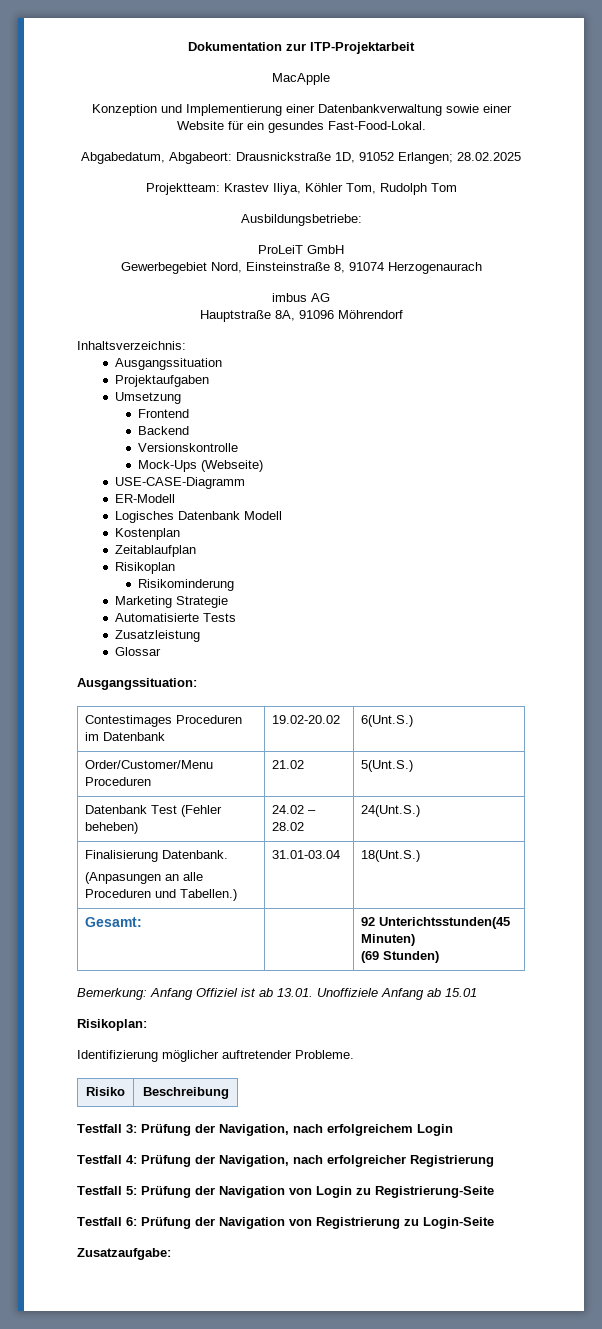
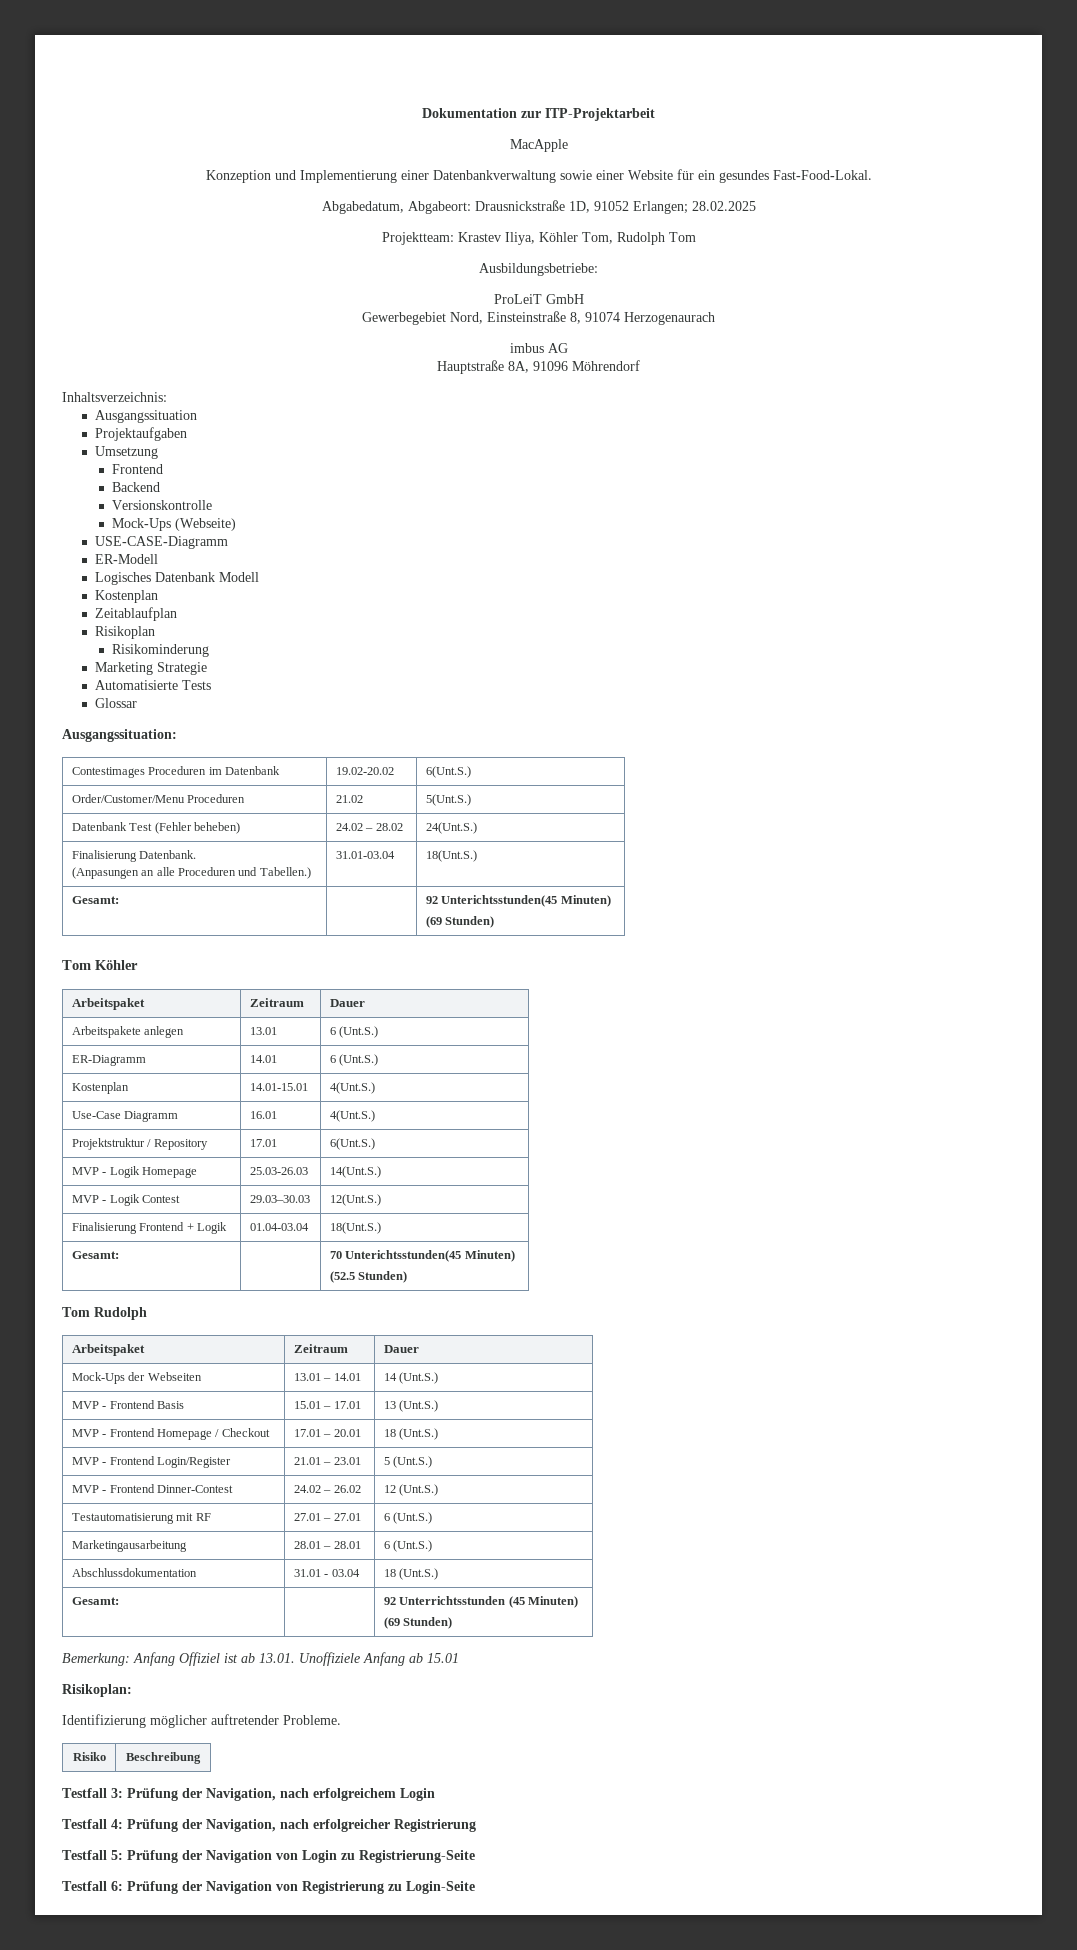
- Zusatzleistung
+ Tom Köhler
+ Arbeitspaket | Zeitraum | Dauer
+ Arbeitspakete anlegen | 13.01 | 6 (Unt.S.)
+ ER-Diagramm | 14.01 | 6 (Unt.S.)
+ Kostenplan | 14.01-15.01 | 4(Unt.S.)
+ Use-Case Diagramm | 16.01 | 4(Unt.S.)
+ Projektstruktur / Repository | 17.01 | 6(Unt.S.)
+ MVP - Logik Homepage | 25.03-26.03 | 14(Unt.S.)
+ MVP - Logik Contest | 29.03–30.03 | 12(Unt.S.)
+ Finalisierung Frontend + Logik | 01.04-03.04 | 18(Unt.S.)
+ Gesamt: | | 70 Unterichtsstunden(45 Minuten)
+ (52.5 Stunden)
+ Tom Rudolph
+ Arbeitspaket | Zeitraum | Dauer
+ Mock-Ups der Webseiten | 13.01 – 14.01 | 14 (Unt.S.)
+ MVP - Frontend Basis | 15.01 – 17.01 | 13 (Unt.S.)
+ MVP - Frontend Homepage / Checkout | 17.01 – 20.01 | 18 (Unt.S.)
+ MVP - Frontend Login/Register | 21.01 – 23.01 | 5 (Unt.S.)
+ MVP - Frontend Dinner-Contest | 24.02 – 26.02 | 12 (Unt.S.)
+ Testautomatisierung mit RF | 27.01 – 27.01 | 6 (Unt.S.)
+ Marketingausarbeitung | 28.01 – 28.01 | 6 (Unt.S.)
+ Abschlussdokumentation | 31.01 - 03.04 | 18 (Unt.S.)
+ Gesamt: | | 92 Unterrichtsstunden (45 Minuten)
+ (69 Stunden)
- Zusatzaufgabe:

